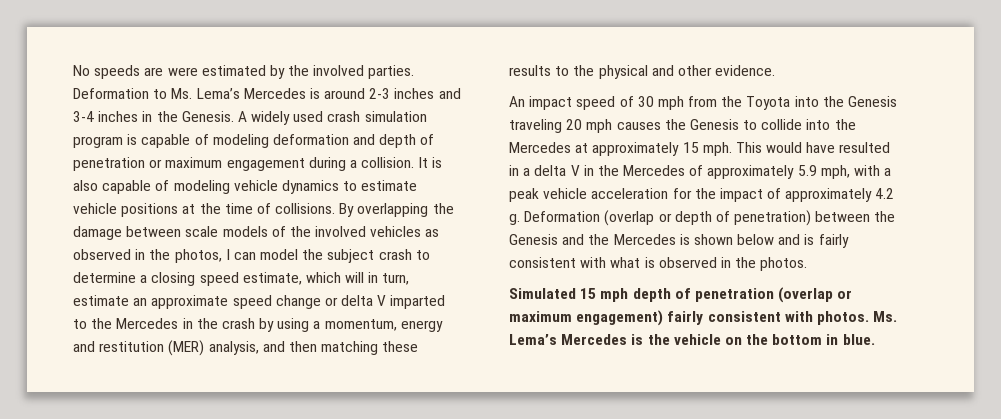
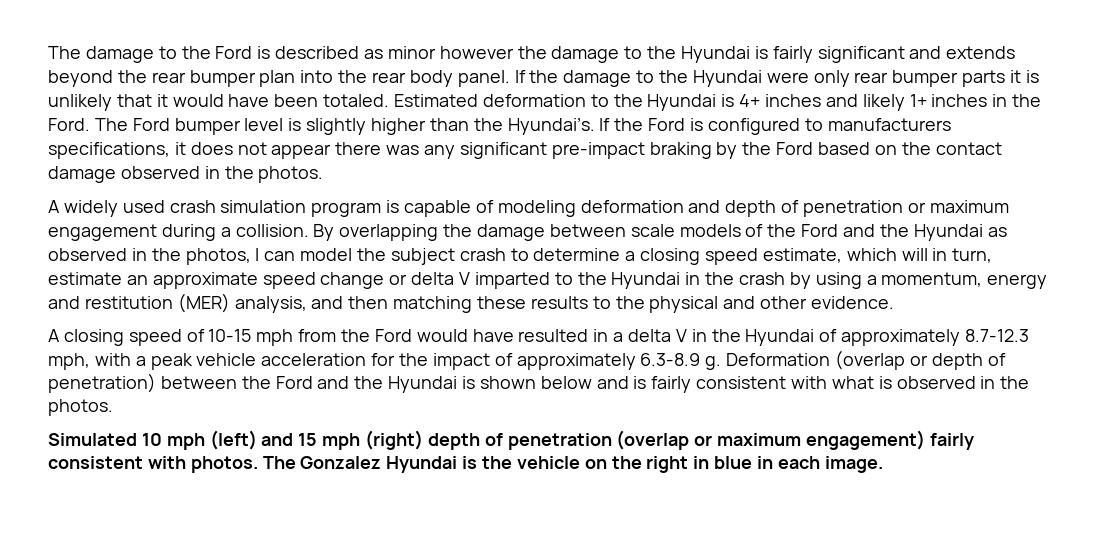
- No speeds are were estimated by the involved parties. Deformation to Ms. Lema’s Mercedes is around 2-3 inches and 3-4 inches in the Genesis. A widely used crash simulation program is capable of modeling deformation and depth of penetration or maximum engagement during a collision.
+ The damage to the Ford is described as minor however the damage to the Hyundai is fairly significant and extends beyond the rear bumper plan into the rear body panel. If the damage to the Hyundai were only rear bumper parts it is unlikely that it would have been totaled. Estimated deformation to the Hyundai is 4+ inches and likely 1+ inches in the Ford. The Ford bumper level is slightly higher than the Hyundai’s. If the Ford is configured to manufacturers specifications, it does not appear there was any significant pre-impact braking by the Ford based on the contact damage observed in the photos.
+ A widely used crash simulation program is capable of modeling deformation and depth of penetration or maximum engagement during a collision.
- It is also capable of modeling vehicle dynamics to estimate vehicle positions at the time of collisions.
- By overlapping the damage between scale models of the involved vehicles as observed in the photos, I can model the subject crash to determine a closing speed estimate, which will in turn, estimate an approximate speed change or delta V imparted to the Mercedes in the crash by using a momentum, energy and restitution (MER) analysis, and then matching these results to the physical and other evidence.
+ By overlapping the damage between scale models of the Ford and the Hyundai as observed in the photos, I can model the subject crash to determine a closing speed estimate, which will in turn, estimate an approximate speed change or delta V imparted to the Hyundai in the crash by using a momentum, energy and restitution (MER) analysis, and then matching these results to the physical and other evidence.
- An impact speed of 30 mph from the Toyota into the Genesis traveling 20 mph causes the Genesis to collide into the Mercedes at approximately 15 mph. This would have resulted in a delta V in the Mercedes of approximately 5.9 mph, with a peak vehicle acceleration for the impact of approximately 4.2 g.
+ A closing speed of 10-15 mph from the Ford would have resulted in a delta V in the Hyundai of approximately 8.7-12.3 mph, with a peak vehicle acceleration for the impact of approximately 6.3-8.9 g.
- Deformation (overlap or depth of penetration) between the Genesis and the Mercedes is shown below and is fairly consistent with what is observed in the photos.
+ Deformation (overlap or depth of penetration) between the Ford and the Hyundai is shown below and is fairly consistent with what is observed in the photos.
- Simulated 15 mph depth of penetration (overlap or maximum engagement) fairly consistent with photos.
+ Simulated 10 mph (left) and 15 mph (right) depth of penetration (overlap or maximum engagement) fairly consistent with photos.
- Ms. Lema’s Mercedes is the vehicle on the bottom in blue.
+ The Gonzalez Hyundai is the vehicle on the right in blue in each image.

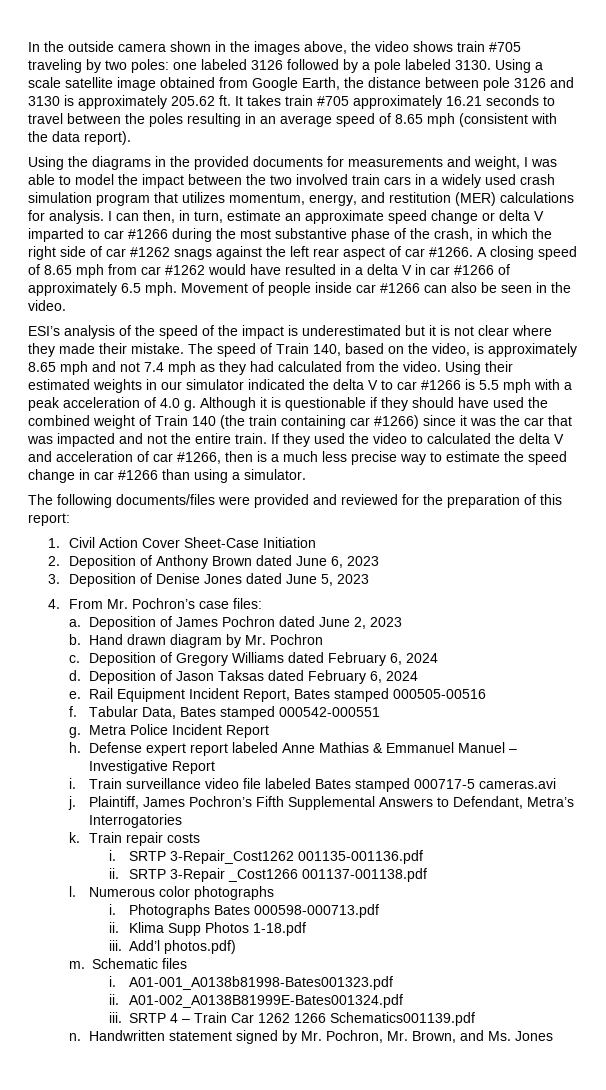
- The damage to the Ford is described as minor however the damage to the Hyundai is fairly significant and extends beyond the rear bumper plan into the rear body panel. If the damage to the Hyundai were only rear bumper parts it is unlikely that it would have been totaled. Estimated deformation to the Hyundai is 4+ inches and likely 1+ inches in the Ford. The Ford bumper level is slightly higher than the Hyundai’s. If the Ford is configured to manufacturers specifications, it does not appear there was any significant pre-impact braking by the Ford based on the contact damage observed in the photos.
- A widely used crash simulation program is capable of modeling deformation and depth of penetration or maximum engagement during a collision. By overlapping the damage between scale models of the Ford and the Hyundai as observed in the photos, I can model the subject crash to determine a closing speed estimate, which will in turn, estimate an approximate speed change or delta V imparted to the Hyundai in the crash by using a momentum, energy and restitution (MER) analysis, and then matching these results to the physical and other evidence.
- A closing speed of 10-15 mph from the Ford would have resulted in a delta V in the Hyundai of approximately 8.7-12.3 mph, with a peak vehicle acceleration for the impact of approximately 6.3-8.9 g. Deformation (overlap or depth of penetration) between the Ford and the Hyundai is shown below and is fairly consistent with what is observed in the photos.
- Simulated 10 mph (left) and 15 mph (right) depth of penetration (overlap or maximum engagement) fairly consistent with photos. The Gonzalez Hyundai is the vehicle on the right in blue in each image.
+ In the outside camera shown in the images above, the video shows train #705 traveling by two poles: one labeled 3126 followed by a pole labeled 3130. Using a scale satellite image obtained from Google Earth, the distance between pole 3126 and 3130 is approximately 205.62 ft. It takes train #705 approximately 16.21 seconds to travel between the poles resulting in an average speed of 8.65 mph (consistent with the data report).
+ Using the diagrams in the provided documents for measurements and weight, I was able to model the impact between the two involved train cars in a widely used crash simulation program that utilizes momentum, energy, and restitution (MER) calculations for analysis. I can then, in turn, estimate an approximate speed change or delta V imparted to car #1266 during the most substantive phase of the crash, in which the right side of car #1262 snags against the left rear aspect of car #1266. A closing speed of 8.65 mph from car #1262 would have resulted in a delta V in car #1266 of approximately 6.5 mph. Movement of people inside car #1266 can also be seen in the video.
+ ESI’s analysis of the speed of the impact is underestimated but it is not clear where they made their mistake. The speed of Train 140, based on the video, is approximately 8.65 mph and not 7.4 mph as they had calculated from the video. Using their estimated weights in our simulator indicated the delta V to car #1266 is 5.5 mph with a peak acceleration of 4.0 g. Although it is questionable if they should have used the combined weight of Train 140 (the train containing car #1266) since it was the car that was impacted and not the entire train. If they used the video to calculated the delta V and acceleration of car #1266, then is a much less precise way to estimate the speed change in car #1266 than using a simulator.
+ The following documents/files were provided and reviewed for the preparation of this report:
+ 1. Civil Action Cover Sheet-Case Initiation
+ 2. Deposition of Anthony Brown dated June 6, 2023
+ 3. Deposition of Denise Jones dated June 5, 2023
+ 4. From Mr. Pochron’s case files:
+ a. Deposition of James Pochron dated June 2, 2023
+ b. Hand drawn diagram by Mr. Pochron
+ c. Deposition of Gregory Williams dated February 6, 2024
+ d. Deposition of Jason Taksas dated February 6, 2024
+ e. Rail Equipment Incident Report, Bates stamped 000505-00516
+ f. Tabular Data, Bates stamped 000542-000551
+ g. Metra Police Incident Report
+ h. Defense expert report labeled Anne Mathias & Emmanuel Manuel – Investigative Report
+ i. Train surveillance video file labeled Bates stamped 000717-5 cameras.avi
+ j. Plaintiff, James Pochron’s Fifth Supplemental Answers to Defendant, Metra’s Interrogatories
+ k. Train repair costs
+ i. SRTP 3-Repair_Cost1262 001135-001136.pdf
+ ii. SRTP 3-Repair _Cost1266 001137-001138.pdf
+ l. Numerous color photographs
+ i. Photographs Bates 000598-000713.pdf
+ ii. Klima Supp Photos 1-18.pdf
+ iii. Add’l photos.pdf)
+ m. Schematic files
+ i. A01-001_A0138b81998-Bates001323.pdf
+ ii. A01-002_A0138B81999E-Bates001324.pdf
+ iii. SRTP 4 – Train Car 1262 1266 Schematics001139.pdf
+ n. Handwritten statement signed by Mr. Pochron, Mr. Brown, and Ms. Jones

